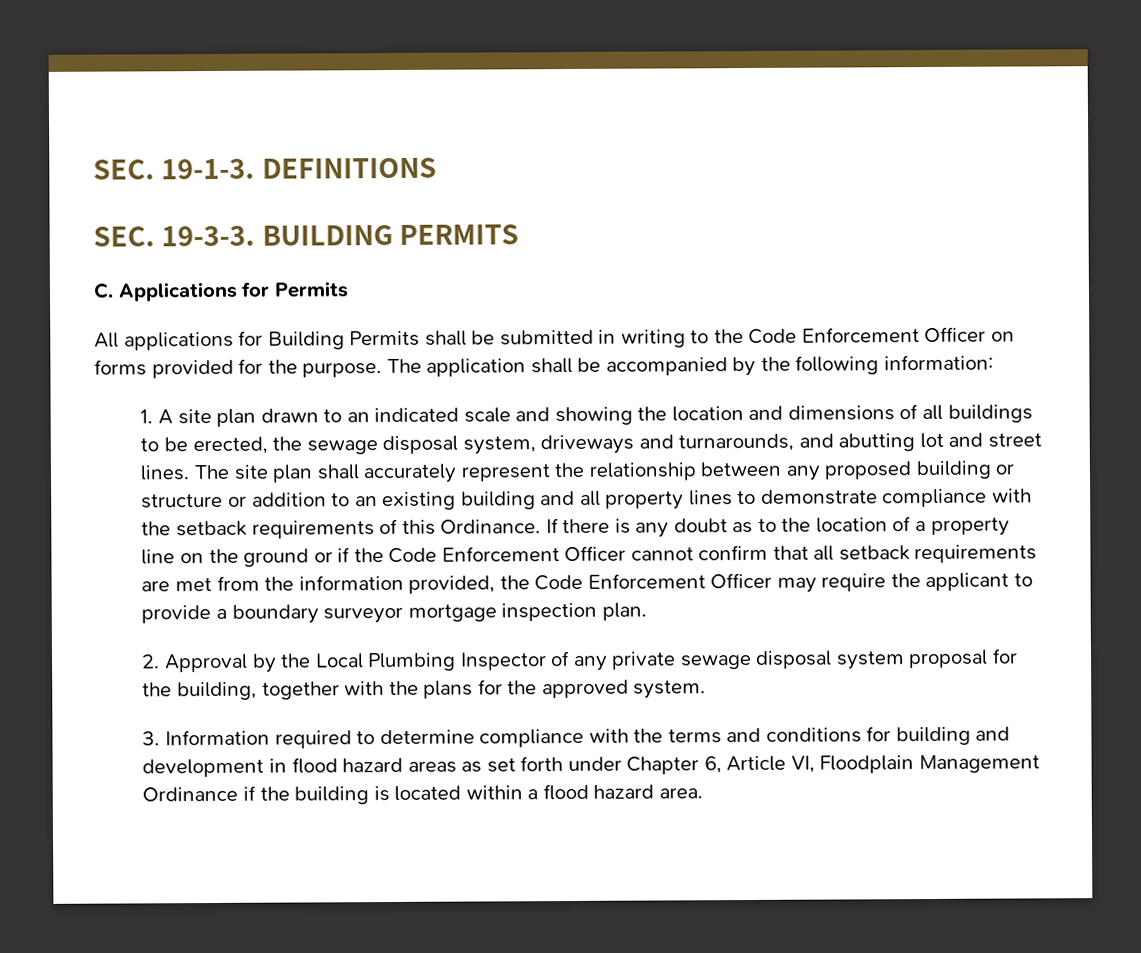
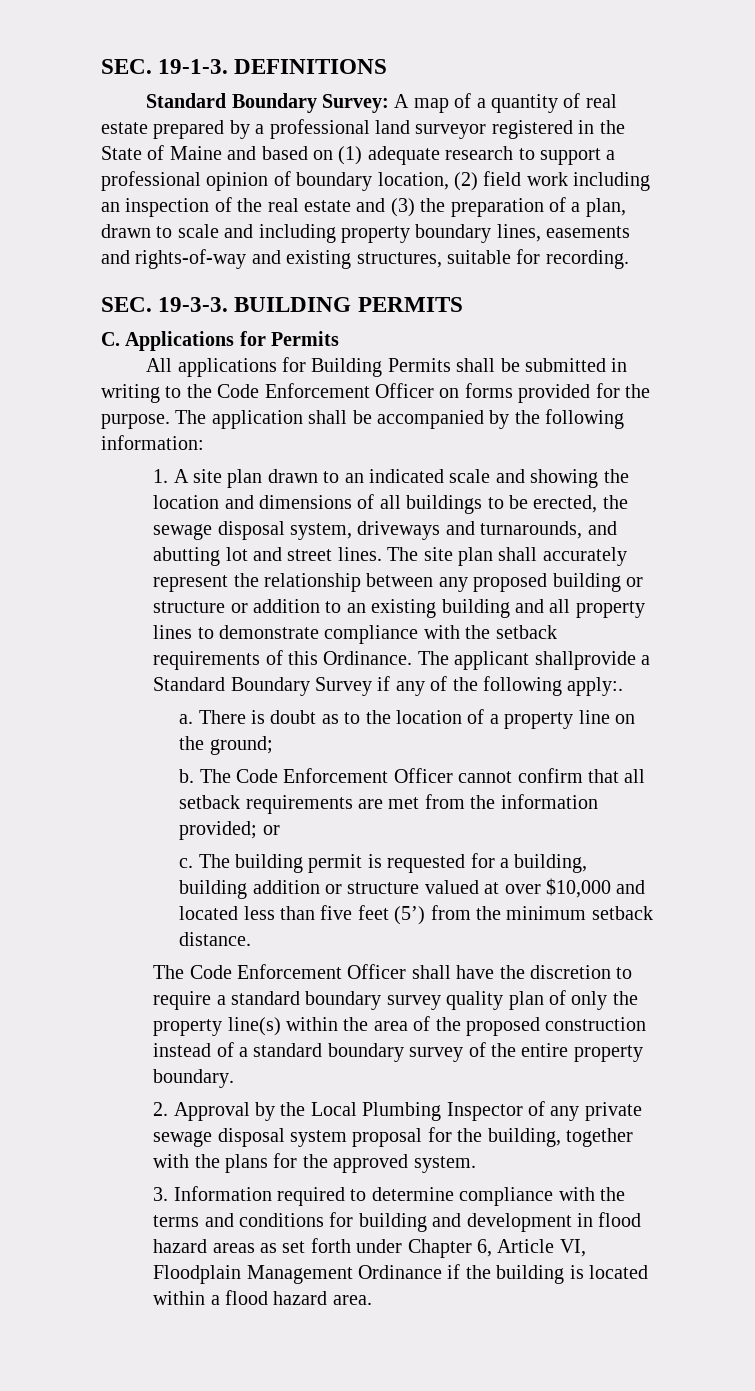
+ Standard Boundary Survey: A map of a quantity of real estate prepared by a professional land surveyor registered in the State of Maine and based on (1) adequate research to support a professional opinion of boundary location, (2) field work including an inspection of the real estate and (3) the preparation of a plan, drawn to scale and including property boundary lines, easements and rights-of-way and existing structures, suitable for recording.
- If there is any doubt as to the location of a property line on the ground or if the Code Enforcement Officer cannot confirm that all setback requirements are met from the information provided, the Code Enforcement Officer may require the applicant to provide a boundary surveyor mortgage inspection plan.
+ The applicant shallprovide a Standard Boundary Survey if any of the following apply:.
+ a. There is doubt as to the location of a property line on the ground;
+ b. The Code Enforcement Officer cannot confirm that all setback requirements are met from the information provided; or
+ c. The building permit is requested for a building, building addition or structure valued at over $10,000 and located less than five feet (5’) from the minimum setback distance.
+ The Code Enforcement Officer shall have the discretion to require a standard boundary survey quality plan of only the property line(s) within the area of the proposed construction instead of a standard boundary survey of the entire property boundary.

